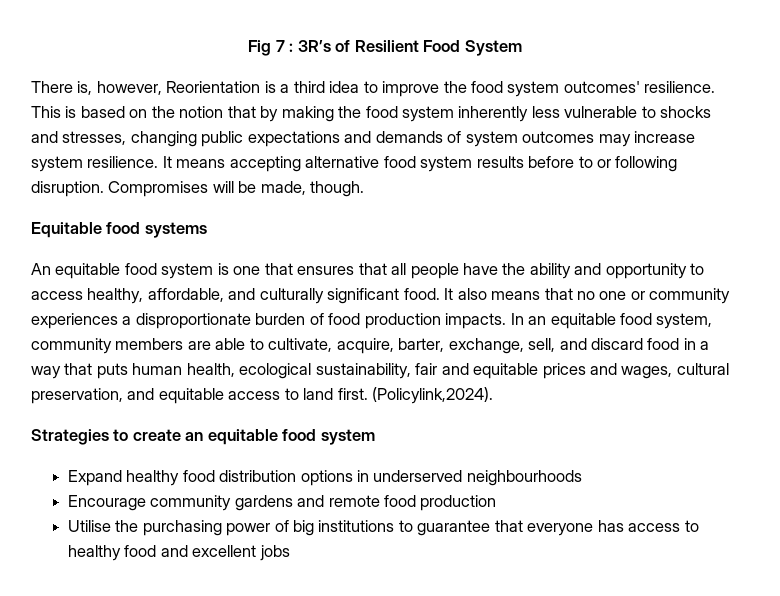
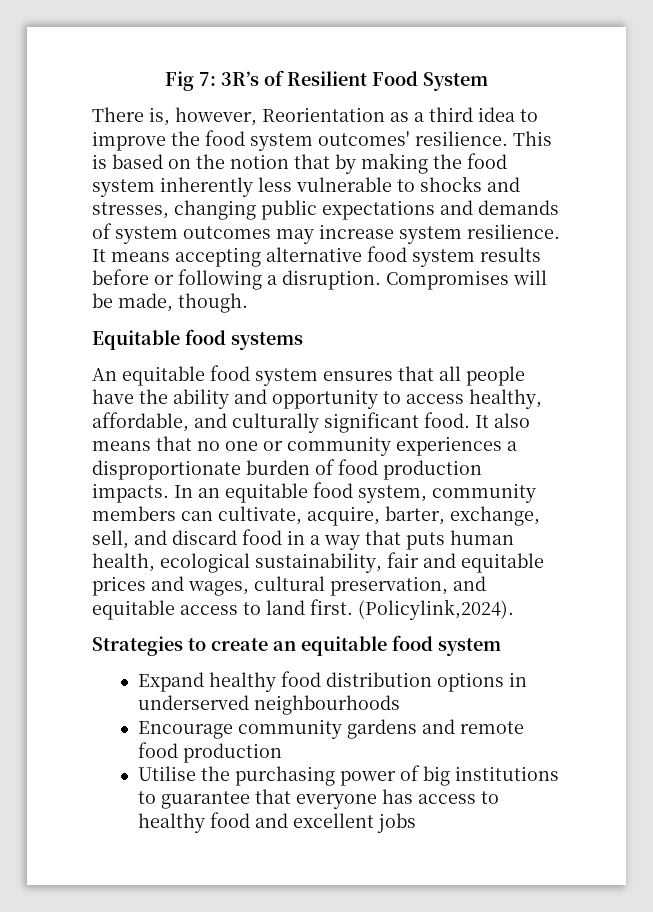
- Fig 7 : 3R’s of Resilient Food System
+ Fig 7: 3R’s of Resilient Food System
- There is, however, Reorientation is a third idea to improve the food system outcomes' resilience.
+ There is, however, Reorientation as a third idea to improve the food system outcomes' resilience.
- It means accepting alternative food system results before to or following disruption.
+ It means accepting alternative food system results before or following a disruption.
- An equitable food system is one that ensures that all people have the ability and opportunity to access healthy, affordable, and culturally significant food.
+ An equitable food system ensures that all people have the ability and opportunity to access healthy, affordable, and culturally significant food.
- In an equitable food system, community members are able to cultivate, acquire, barter, exchange, sell, and discard food in a way that puts human health, ecological sustainability, fair and equitable prices and wages, cultural preservation, and equitable access to land first.
+ In an equitable food system, community members can cultivate, acquire, barter, exchange, sell, and discard food in a way that puts human health, ecological sustainability, fair and equitable prices and wages, cultural preservation, and equitable access to land first.

